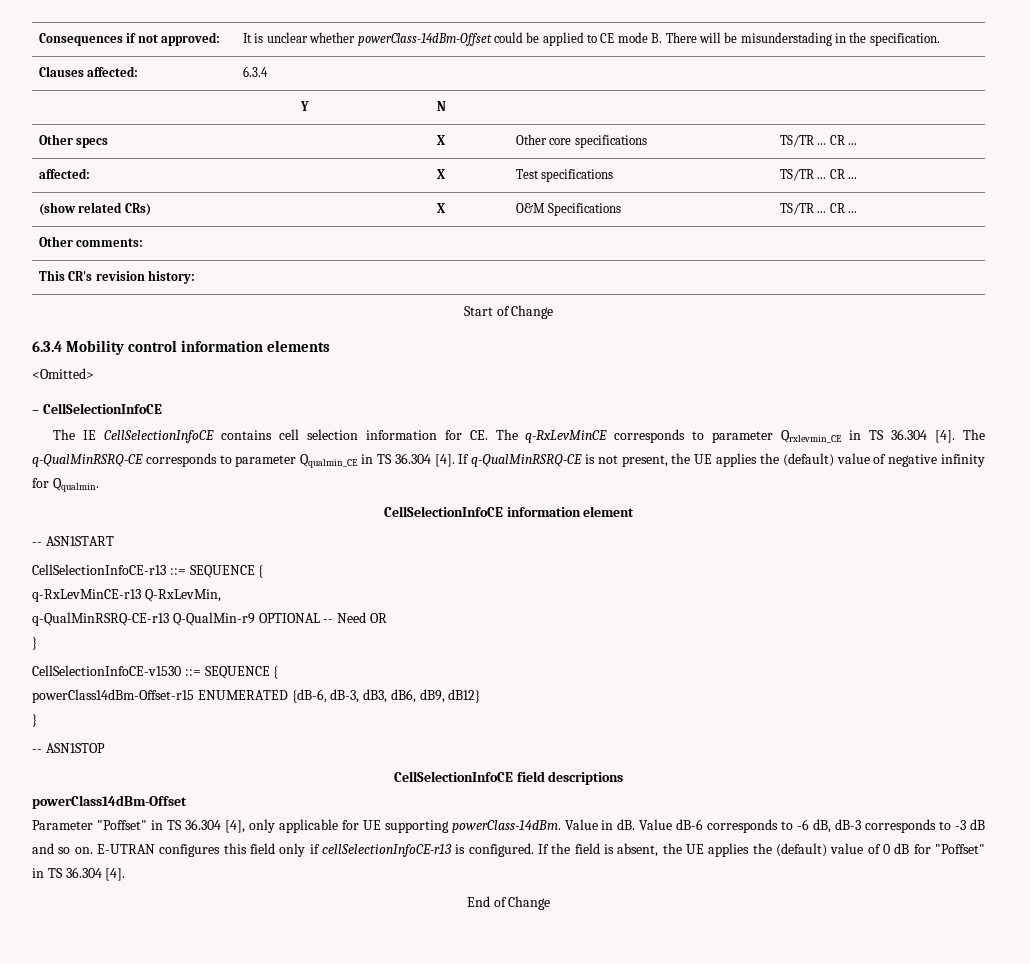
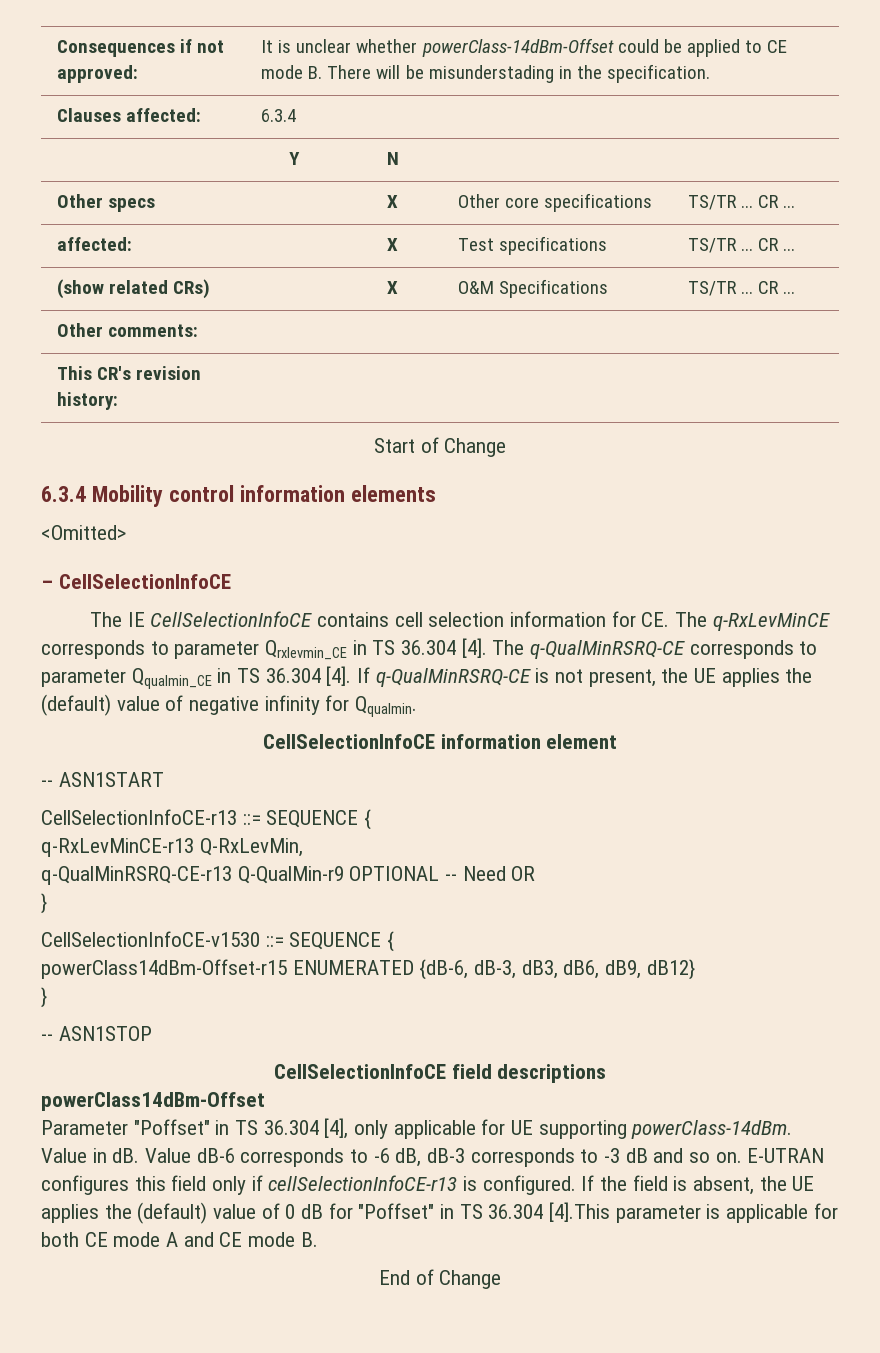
- If the field is absent, the UE applies the (default) value of 0 dB for "Poffset" in TS 36.304 [4].
+ If the field is absent, the UE applies the (default) value of 0 dB for "Poffset" in TS 36.304 [4].This parameter is applicable for both CE mode A and CE mode B.

